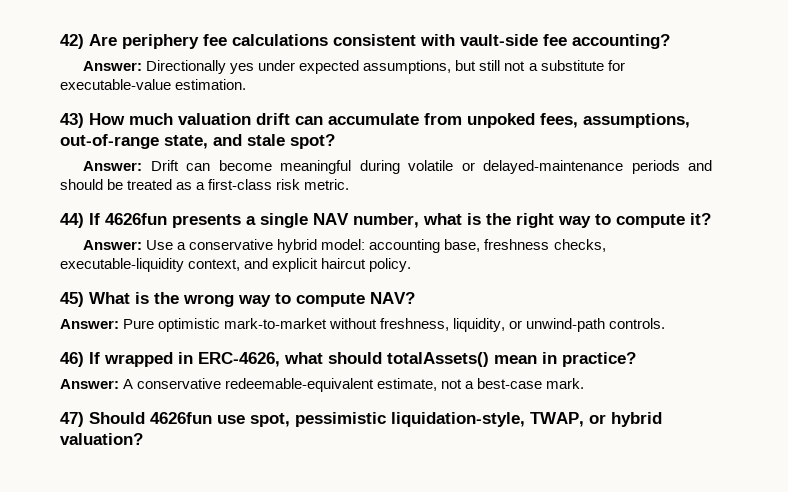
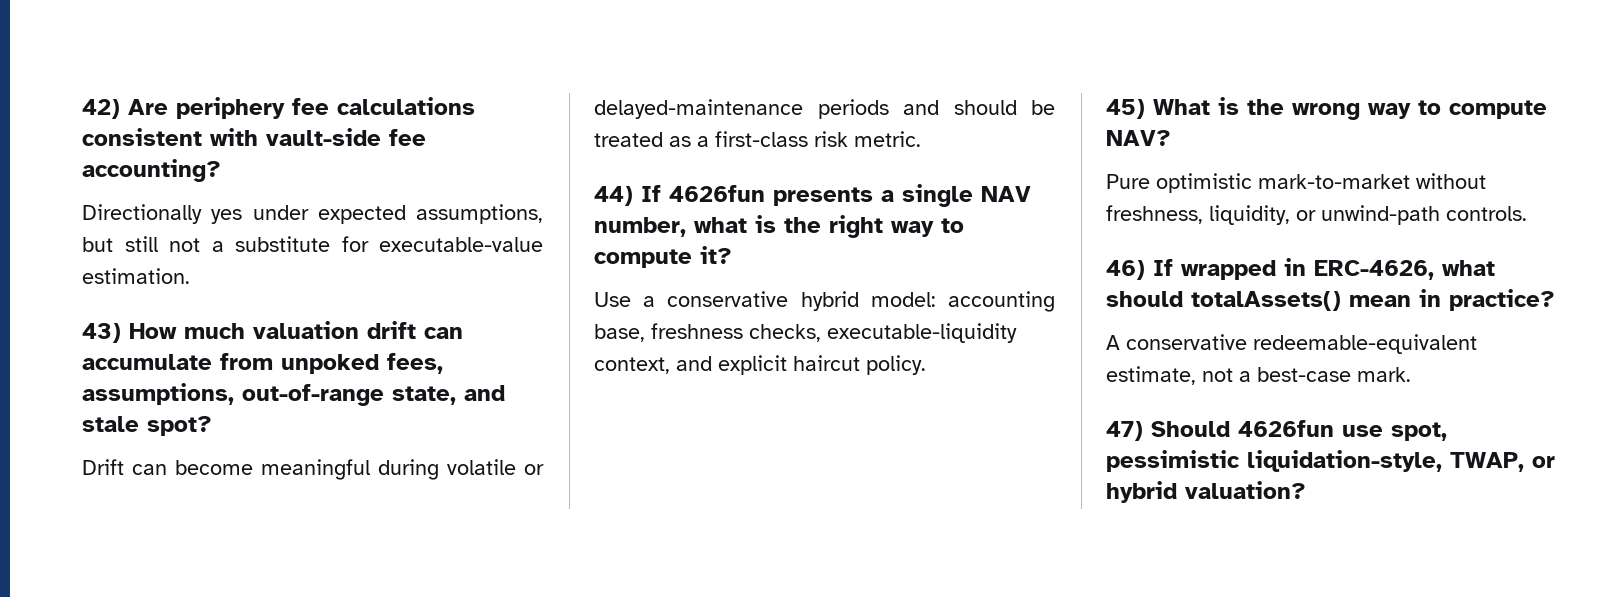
- Answer: Directionally yes under expected assumptions, but still not a substitute for executable-value estimation.
+ Directionally yes under expected assumptions, but still not a substitute for executable-value estimation.
- Answer: Drift can become meaningful during volatile or delayed-maintenance periods and should be treated as a first-class risk metric.
+ Drift can become meaningful during volatile or delayed-maintenance periods and should be treated as a first-class risk metric.
- Answer: Use a conservative hybrid model: accounting base, freshness checks, executable-liquidity context, and explicit haircut policy.
+ Use a conservative hybrid model: accounting base, freshness checks, executable-liquidity context, and explicit haircut policy.
- Answer: Pure optimistic mark-to-market without freshness, liquidity, or unwind-path controls.
+ Pure optimistic mark-to-market without freshness, liquidity, or unwind-path controls.
- Answer: A conservative redeemable-equivalent estimate, not a best-case mark.
+ A conservative redeemable-equivalent estimate, not a best-case mark.

